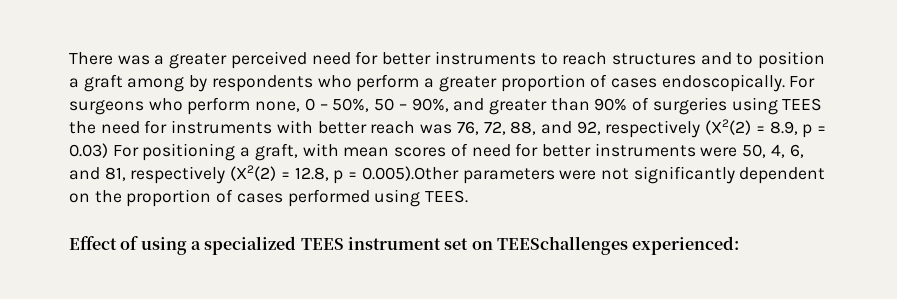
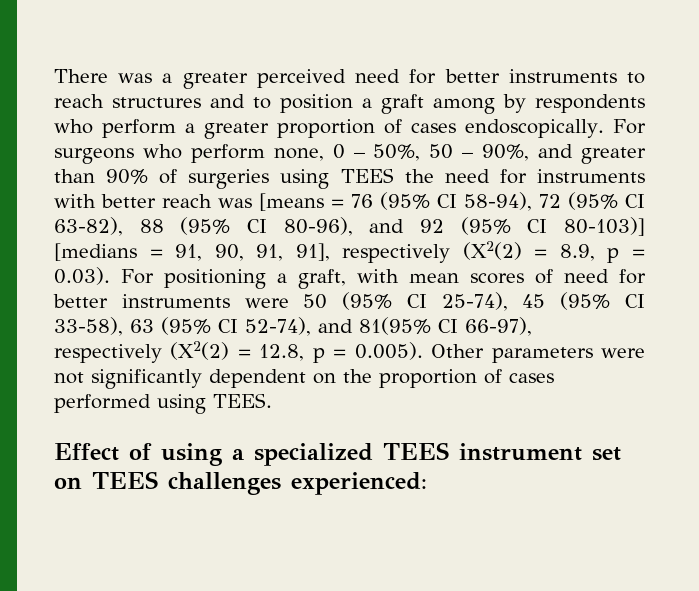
- For surgeons who perform none, 0 – 50%, 50 – 90%, and greater than 90% of surgeries using TEES the need for instruments with better reach was 76, 72, 88, and 92, respectively (X2(2) = 8.9, p = 0.03) For positioning a graft, with mean scores of need for better instruments were 50, 4, 6, and 81, respectively (X2(2) = 12.8, p = 0.005).Other parameters were not significantly dependent on the proportion of cases performed using TEES.
+ For surgeons who perform none, 0 – 50%, 50 – 90%, and greater than 90% of surgeries using TEES the need for instruments with better reach was [means = 76 (95% CI 58-94), 72 (95% CI 63-82), 88 (95% CI 80-96), and 92 (95% CI 80-103)] [medians = 91, 90, 91, 91], respectively (X2(2) = 8.9, p = 0.03). For positioning a graft, with mean scores of need for better instruments were 50 (95% CI 25-74), 45 (95% CI 33-58), 63 (95% CI 52-74), and 81(95% CI 66-97), respectively (X2(2) = 12.8, p = 0.005). Other parameters were not significantly dependent on the proportion of cases performed using TEES.
- Effect of using a specialized TEES instrument set on TEESchallenges experienced:
+ Effect of using a specialized TEES instrument set on TEES challenges experienced:

